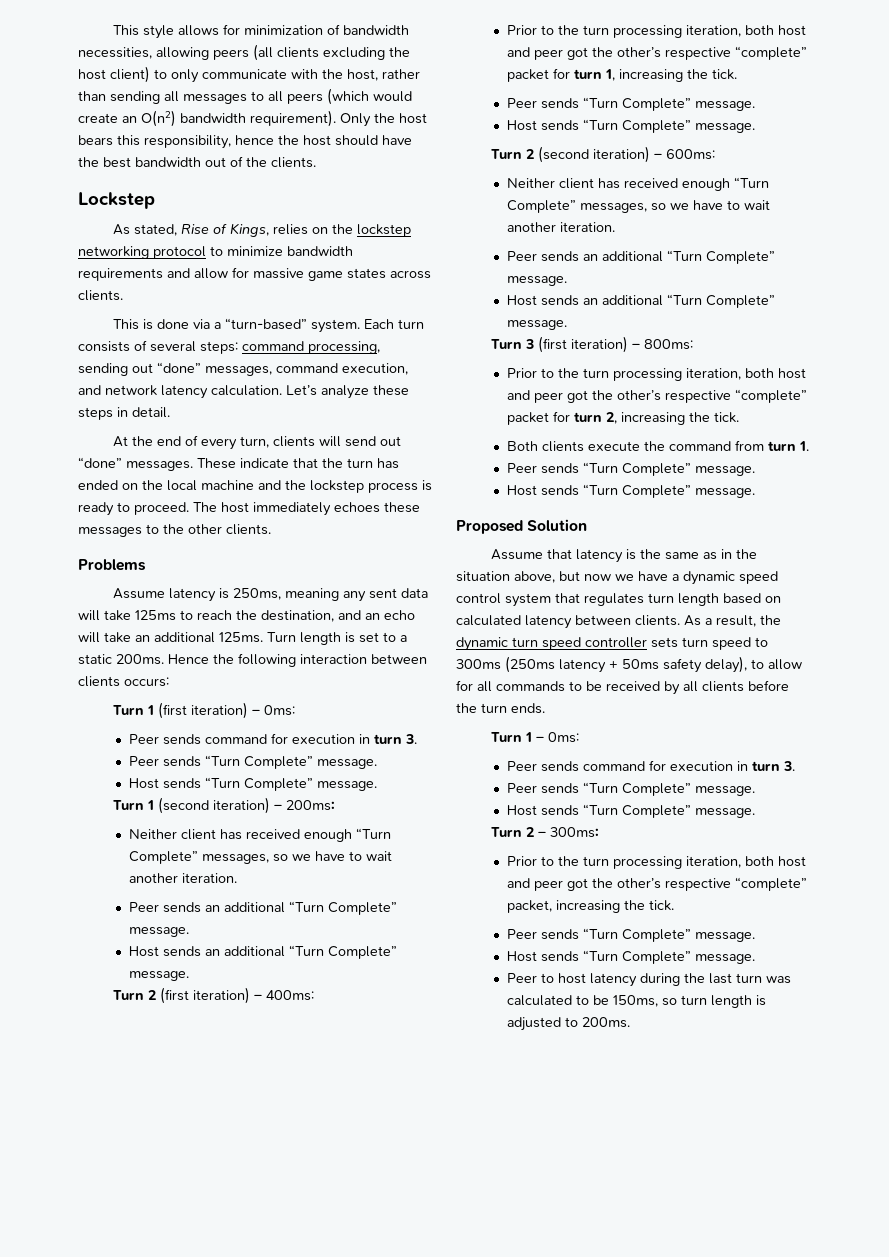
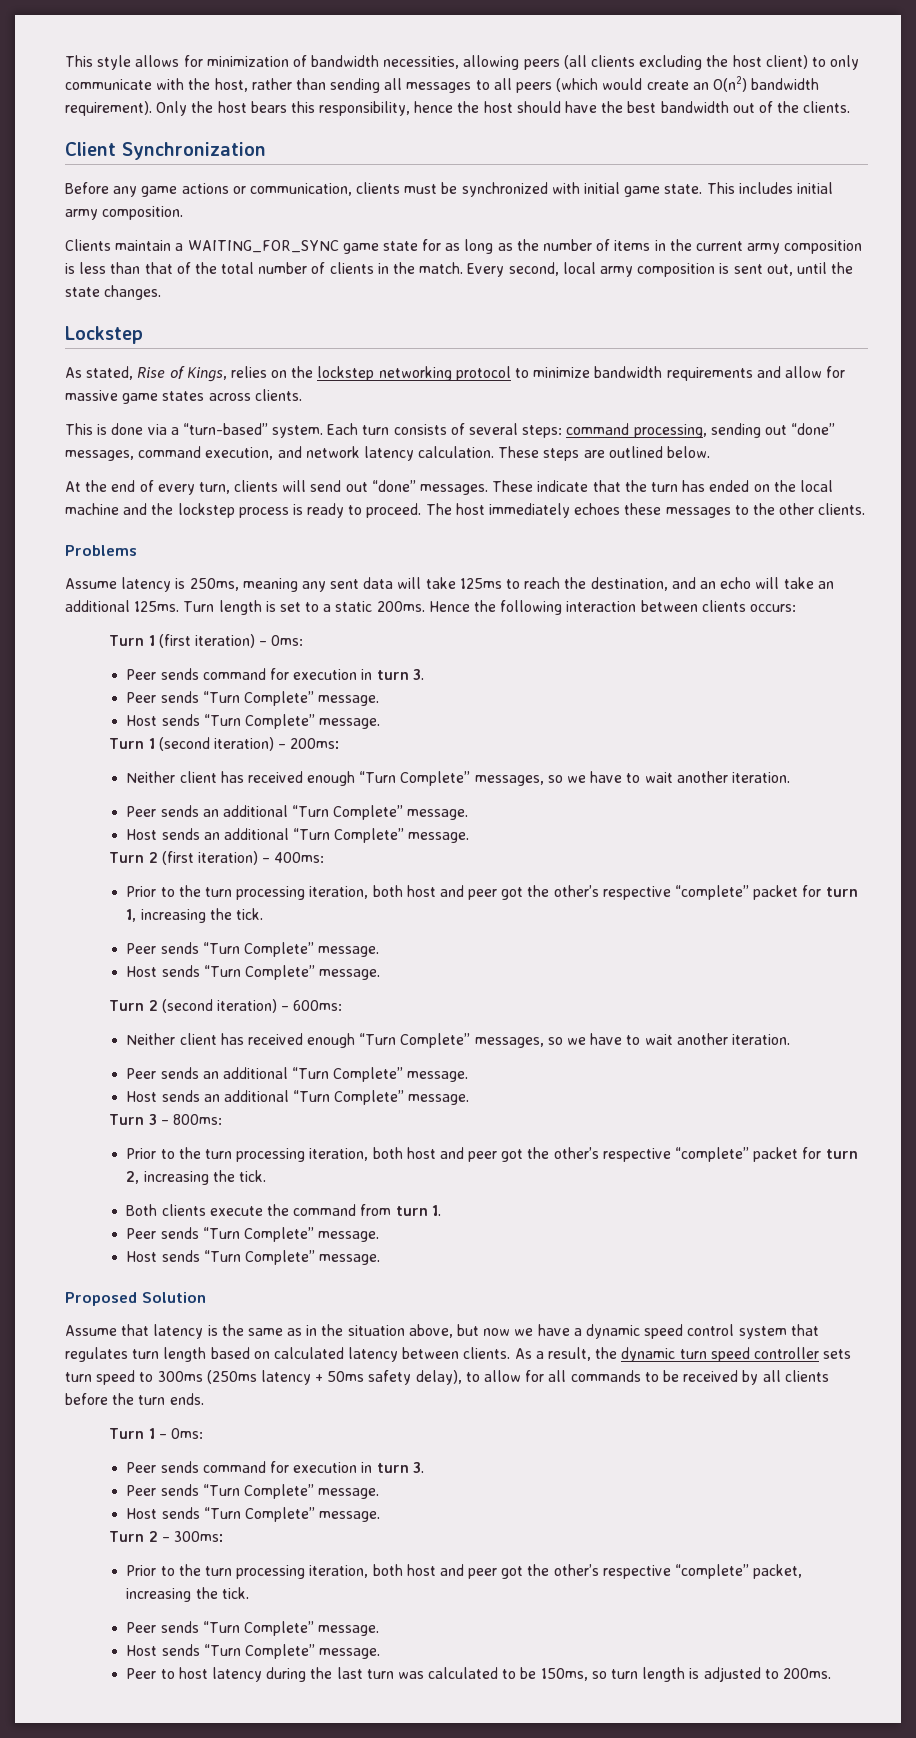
+ Client Synchronization
+ Before any game actions or communication, clients must be synchronized with initial game state. This includes initial army composition.
+ Clients maintain a WAITING_FOR_SYNC game state for as long as the number of items in the current army composition is less than that of the total number of clients in the match. Every second, local army composition is sent out, until the state changes.
- Let’s analyze these steps in detail.
+ These steps are outlined below.
- Turn 3 (first iteration) – 800ms:
+ Turn 3 – 800ms:

